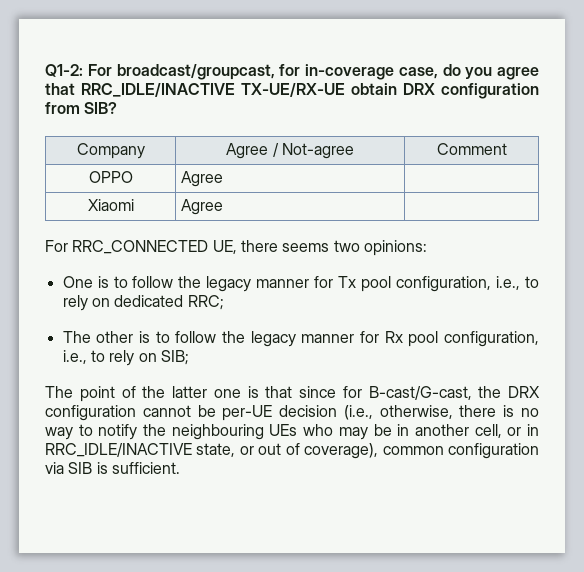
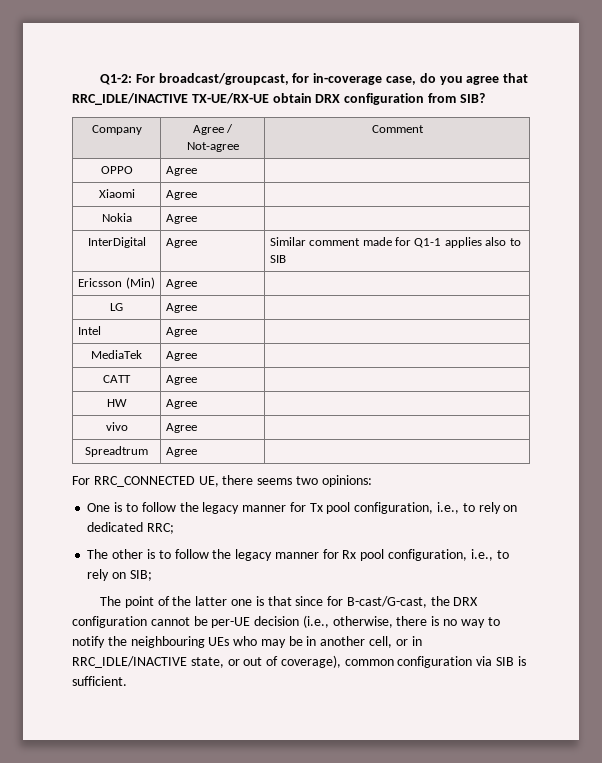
+ Nokia | Agree |
+ InterDigital | Agree | Similar comment made for Q1-1 applies also to SIB
+ Ericsson (Min) | Agree |
+ LG | Agree |
+ Intel | Agree |
+ MediaTek | Agree |
+ CATT | Agree |
+ HW | Agree |
+ vivo | Agree |
+ Spreadtrum | Agree |

